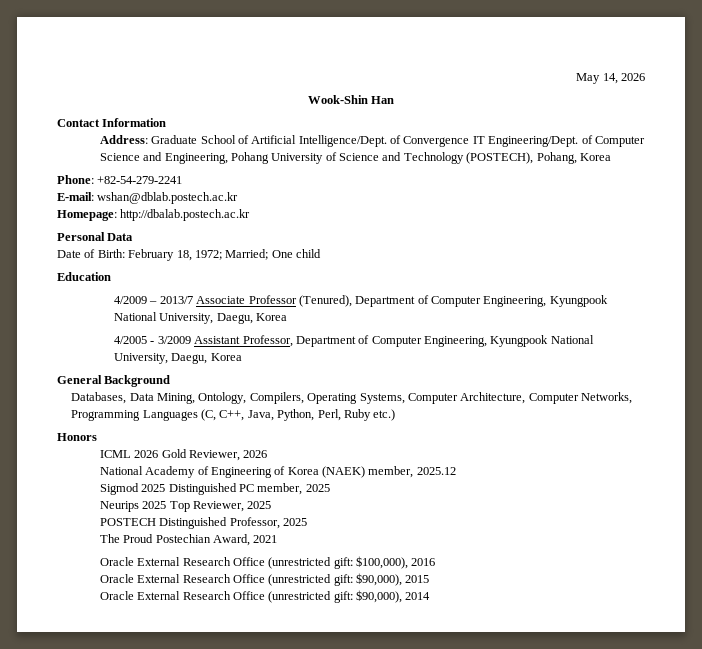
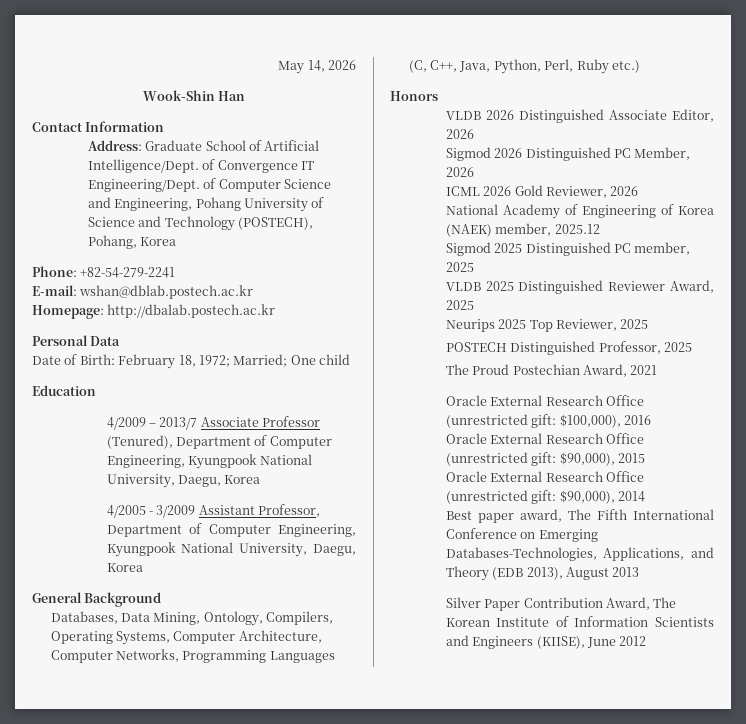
+ VLDB 2026 Distinguished Associate Editor, 2026
+ Sigmod 2026 Distinguished PC Member, 2026
+ VLDB 2025 Distinguished Reviewer Award, 2025
+ Best paper award, The Fifth International Conference on Emerging Databases-Technologies, Applications, and Theory (EDB 2013), August 2013
+ Silver Paper Contribution Award, The Korean Institute of Information Scientists and Engineers (KIISE), June 2012

